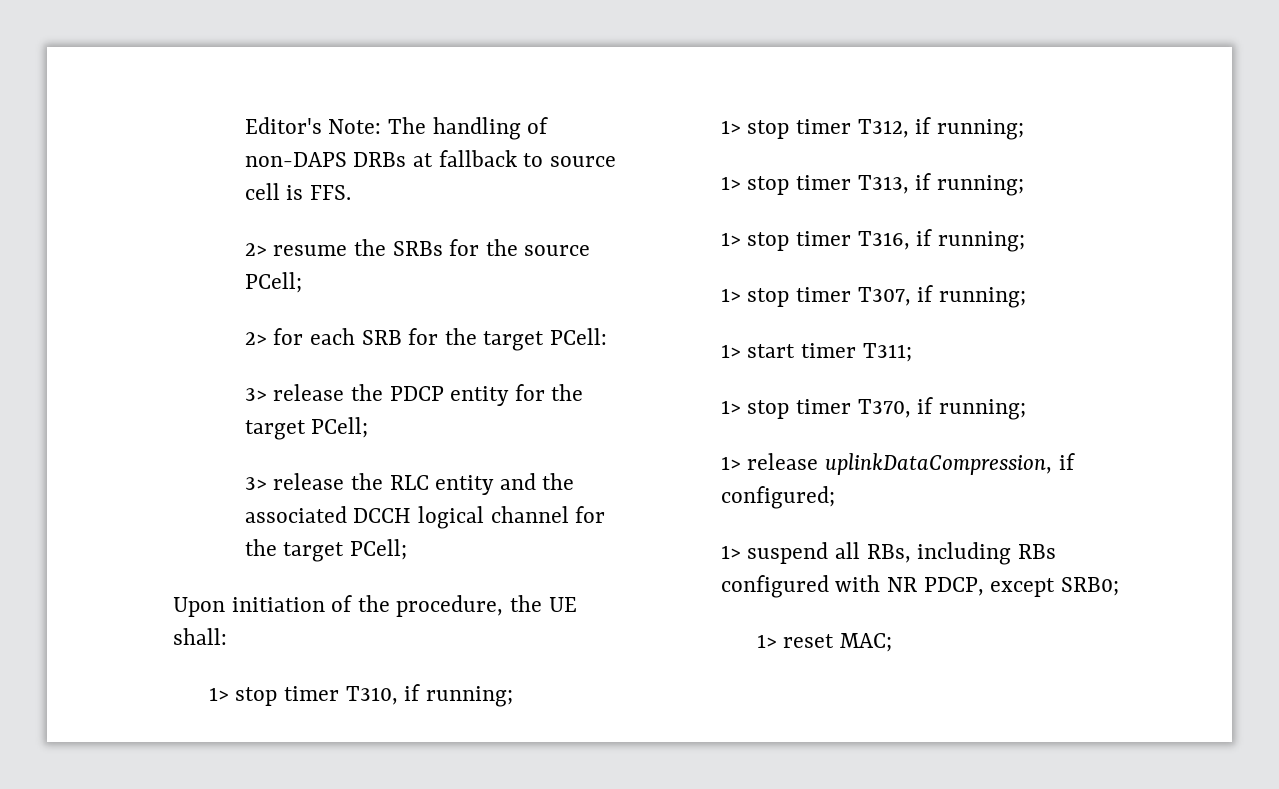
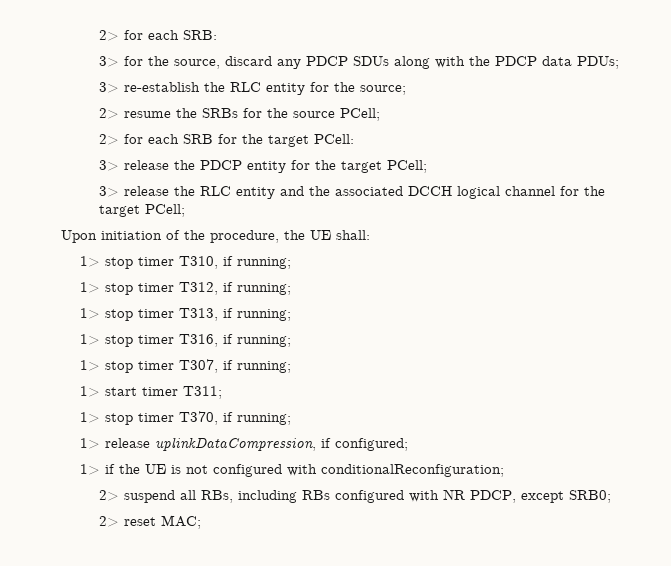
- Editor's Note: The handling of non-DAPS DRBs at fallback to source cell is FFS.
+ 2> for each SRB:
+ 3> for the source, discard any PDCP SDUs along with the PDCP data PDUs;
+ 3> re-establish the RLC entity for the source;
- 1> suspend all RBs, including RBs configured with NR PDCP, except SRB0;
+ 1> if the UE is not configured with conditionalReconfiguration;
+ 2> suspend all RBs, including RBs configured with NR PDCP, except SRB0;
- 1> reset MAC;
+ 2> reset MAC;

